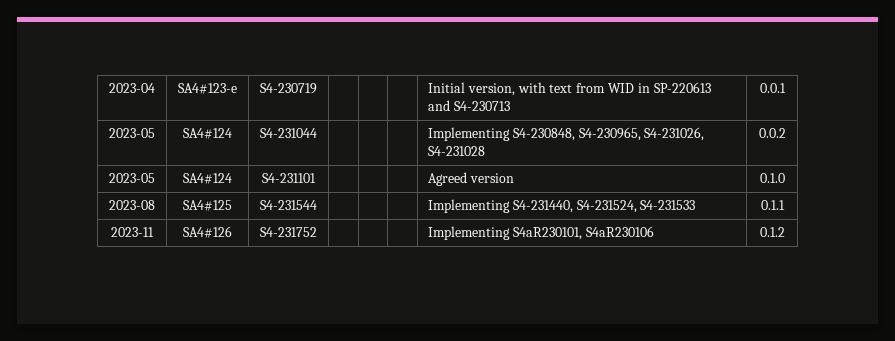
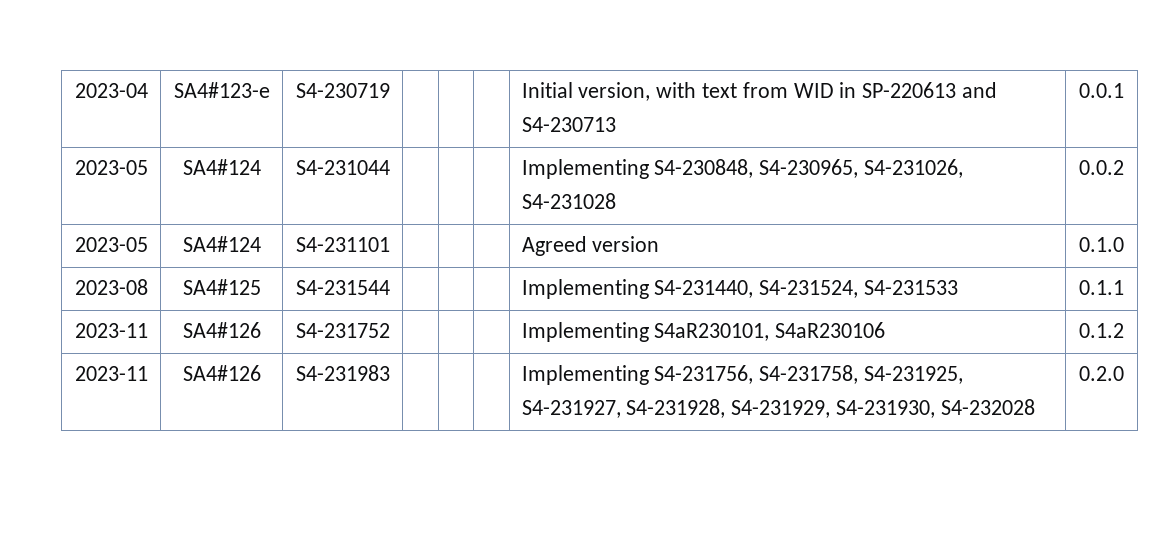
+ 2023-11 | SA4#126 | S4-231983 | | | | Implementing S4-231756, S4-231758, S4-231925, S4-231927, S4-231928, S4-231929, S4-231930, S4-232028 | 0.2.0

